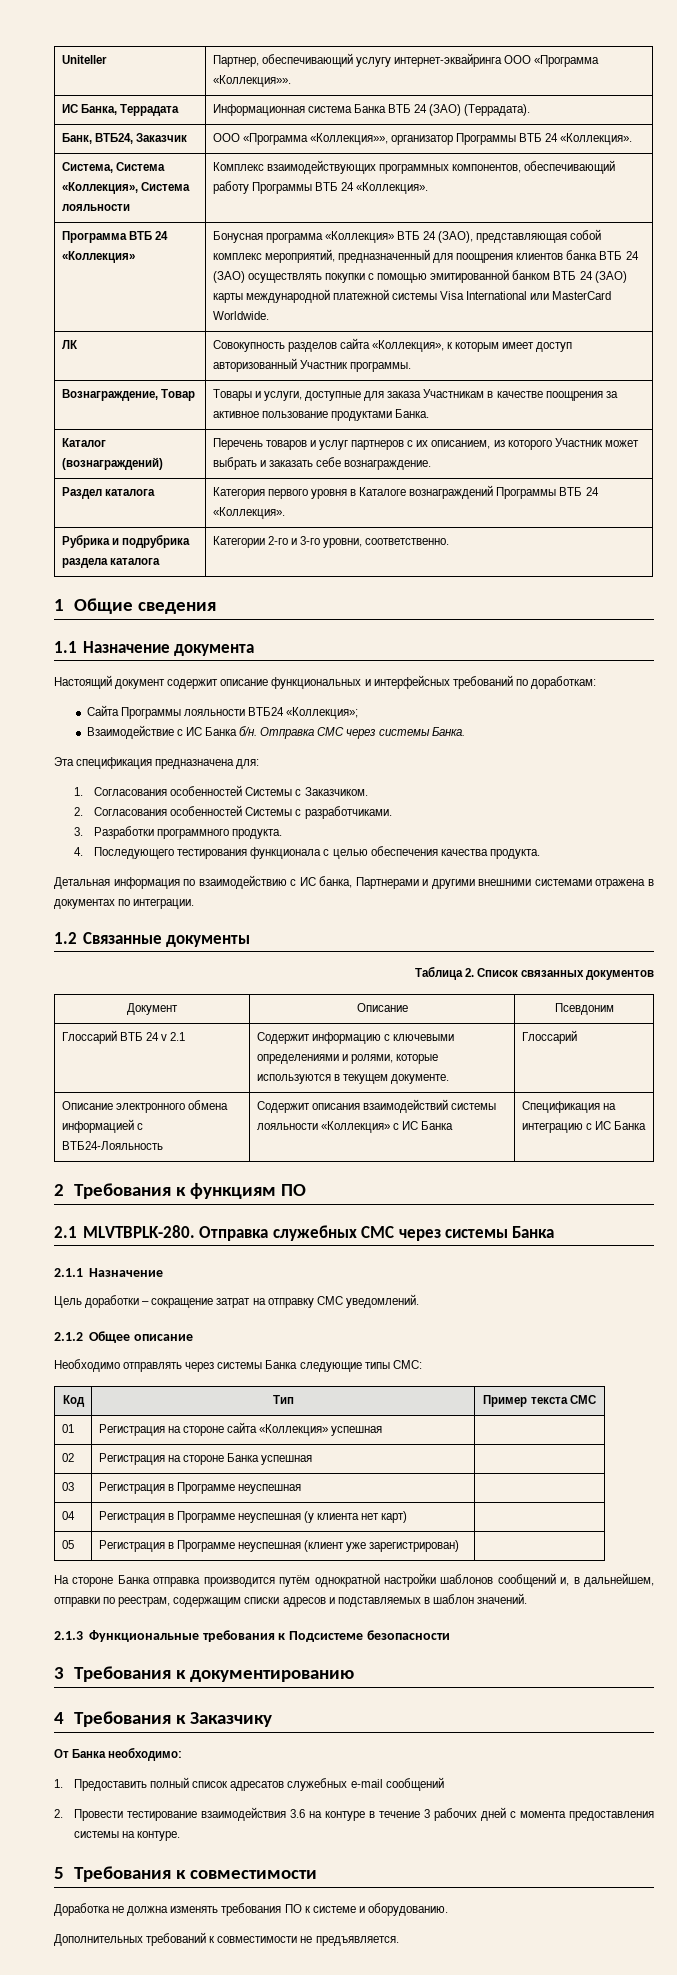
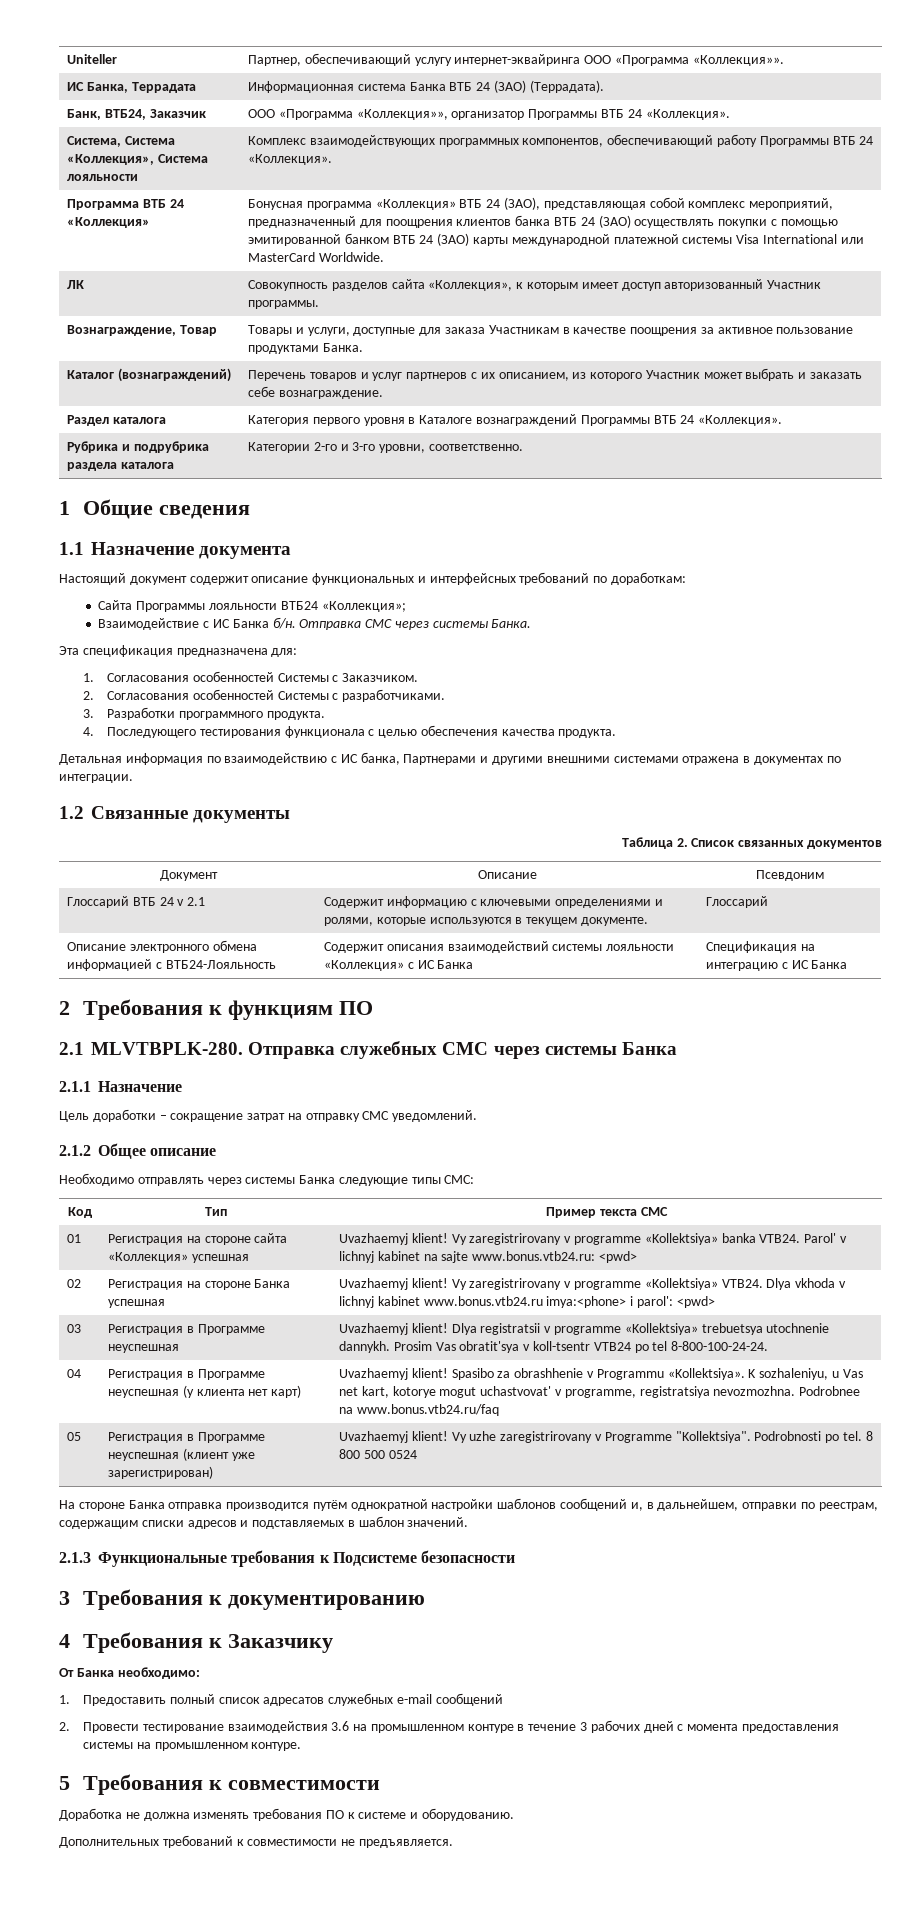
- 01 | Регистрация на стороне сайта «Коллекция» успешная |
+ 01 | Регистрация на стороне сайта «Коллекция» успешная | Uvazhaemyj klient! Vy zaregistrirovany v programme «Kollektsiya» banka VTB24. Parol' v lichnyj kabinet na sajte www.bonus.vtb24.ru: <pwd>
- 02 | Регистрация на стороне Банка успешная |
+ 02 | Регистрация на стороне Банка успешная | Uvazhaemyj klient! Vy zaregistrirovany v programme «Kollektsiya» VTB24. Dlya vkhoda v lichnyj kabinet www.bonus.vtb24.ru imya:<phone> i parol': <pwd>
- 03 | Регистрация в Программе неуспешная |
+ 03 | Регистрация в Программе неуспешная | Uvazhaemyj klient! Dlya registratsii v programme «Kollektsiya» trebuetsya utochnenie dannykh. Prosim Vas obratit'sya v koll-tsentr VTB24 po tel 8-800-100-24-24.
- 04 | Регистрация в Программе неуспешная (у клиента нет карт) |
+ 04 | Регистрация в Программе неуспешная (у клиента нет карт) | Uvazhaemyj klient! Spasibo za obrashhenie v Programmu «Kollektsiya». K sozhaleniyu, u Vas net kart, kotorye mogut uchastvovat' v programme, registratsiya nevozmozhna. Podrobnee na www.bonus.vtb24.ru/faq
- 05 | Регистрация в Программе неуспешная (клиент уже зарегистрирован) |
+ 05 | Регистрация в Программе неуспешная (клиент уже зарегистрирован) | Uvazhaemyj klient! Vy uzhe zaregistrirovany v Programme "Kollektsiya". Podrobnosti po tel. 8 800 500 0524
- 2. Провести тестирование взаимодействия 3.6 на контуре в течение 3 рабочих дней с момента предоставления системы на контуре.
+ 2. Провести тестирование взаимодействия 3.6 на промышленном контуре в течение 3 рабочих дней с момента предоставления системы на промышленном контуре.

